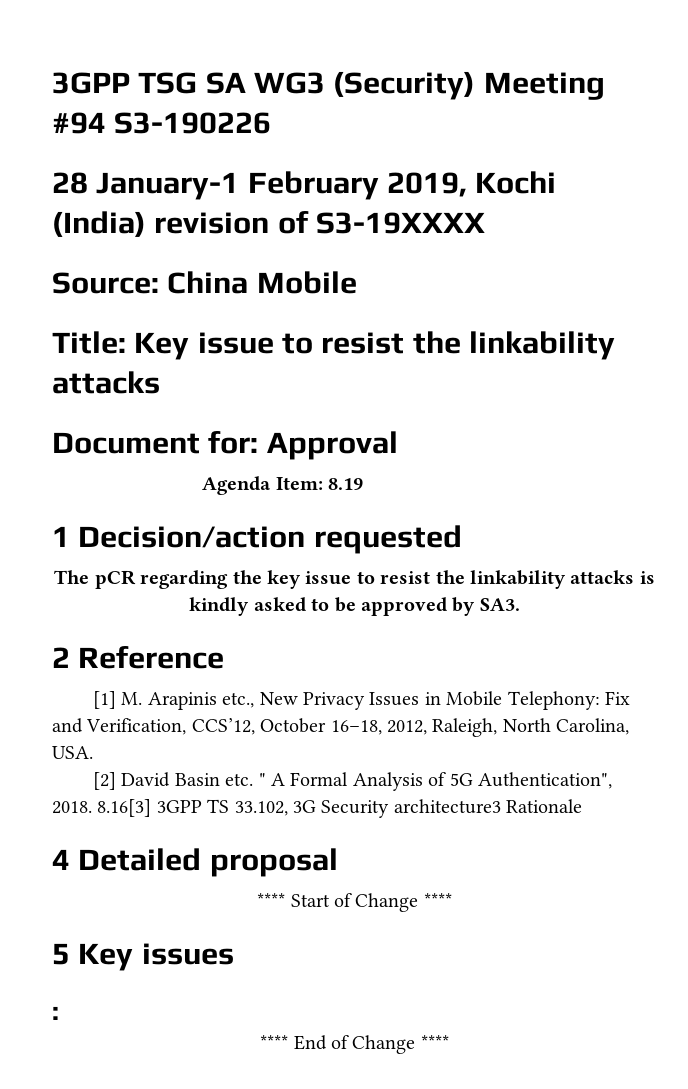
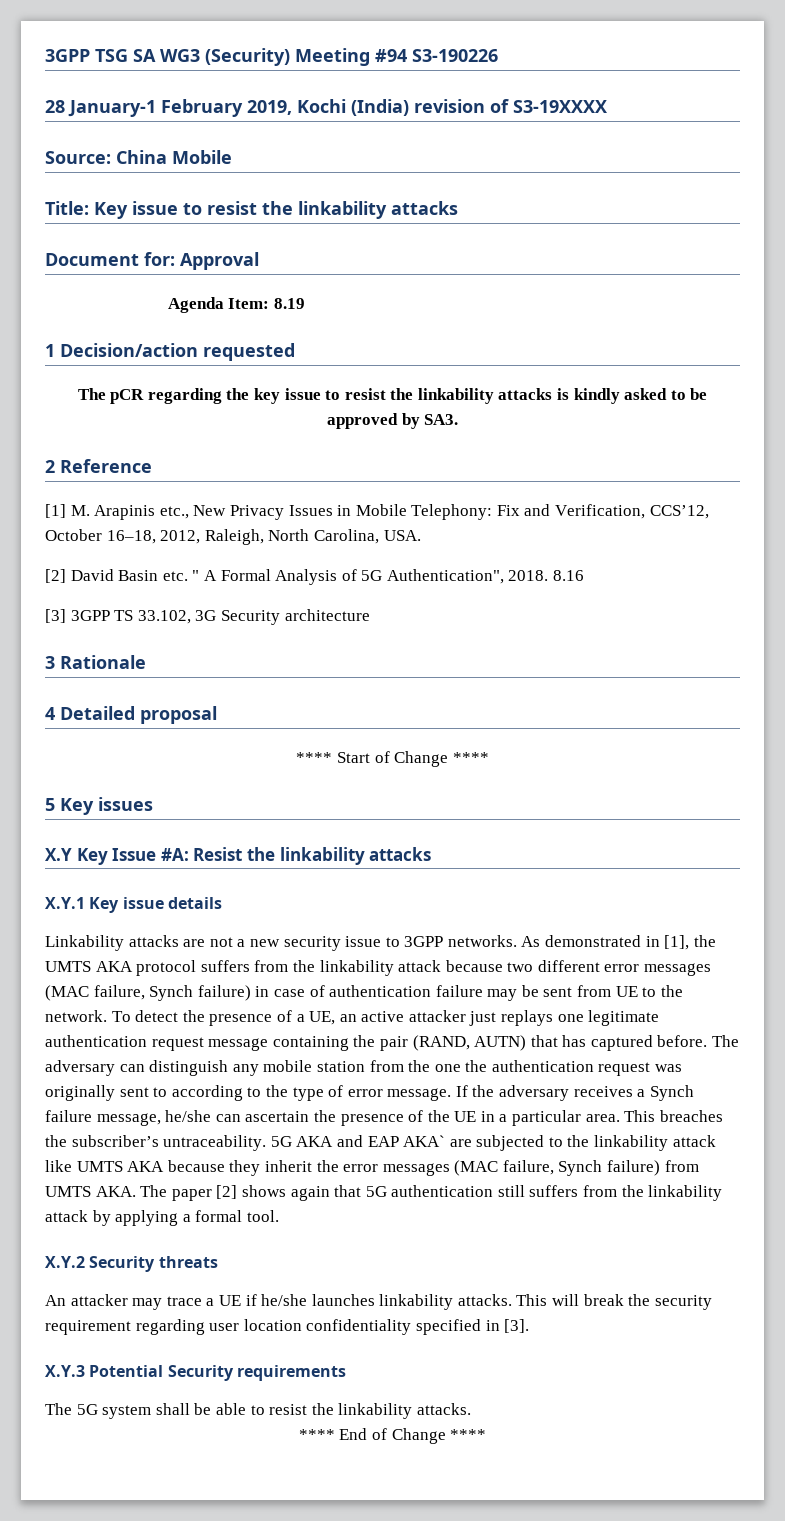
- 8.16[3] 3GPP TS 33.102, 3G Security architecture3 Rationale
+ 8.16
+ [3] 3GPP TS 33.102, 3G Security architecture
+ 3 Rationale
- :
+ X.Y Key Issue #A: Resist the linkability attacks
+ X.Y.1 Key issue details
+ Linkability attacks are not a new security issue to 3GPP networks. As demonstrated in [1], the UMTS AKA protocol suffers from the linkability attack because two different error messages (MAC failure, Synch failure) in case of authentication failure may be sent from UE to the network. To detect the presence of a UE, an active attacker just replays one legitimate authentication request message containing the pair (RAND, AUTN) that has captured before. The adversary can distinguish any mobile station from the one the authentication request was originally sent to according to the type of error message. If the adversary receives a Synch failure message, he/she can ascertain the presence of the UE in a particular area. This breaches the subscriber’s untraceability. 5G AKA and EAP AKA` are subjected to the linkability attack like UMTS AKA because they inherit the error messages (MAC failure, Synch failure) from UMTS AKA. The paper [2] shows again that 5G authentication still suffers from the linkability attack by applying a formal tool.
+ X.Y.2 Security threats
+ An attacker may trace a UE if he/she launches linkability attacks. This will break the security requirement regarding user location confidentiality specified in [3].
+ X.Y.3 Potential Security requirements
+ The 5G system shall be able to resist the linkability attacks.

